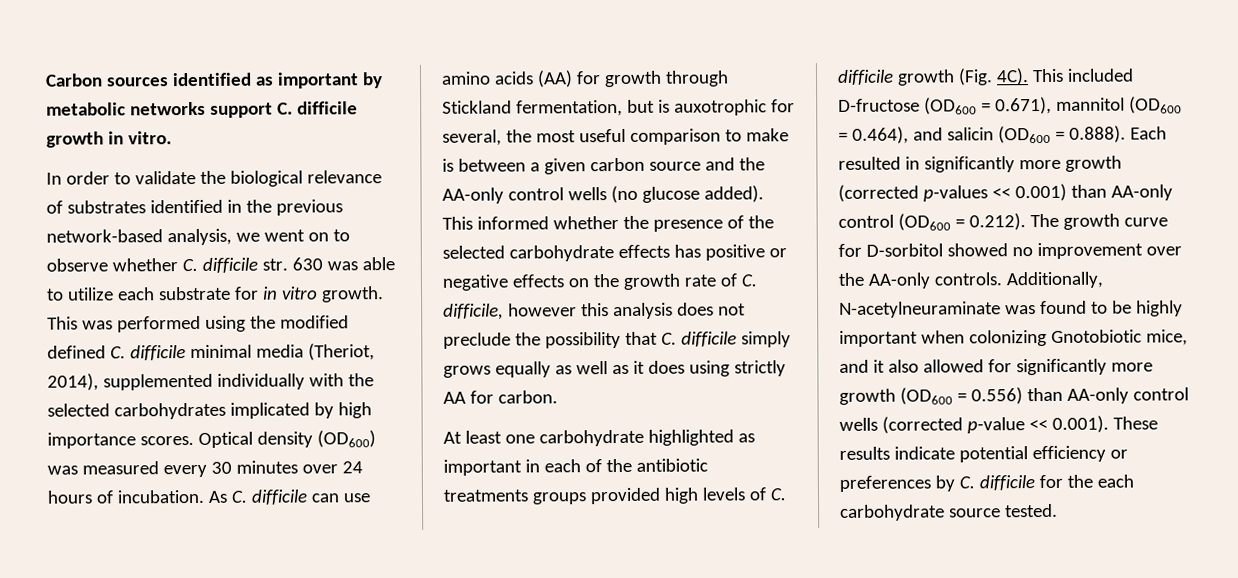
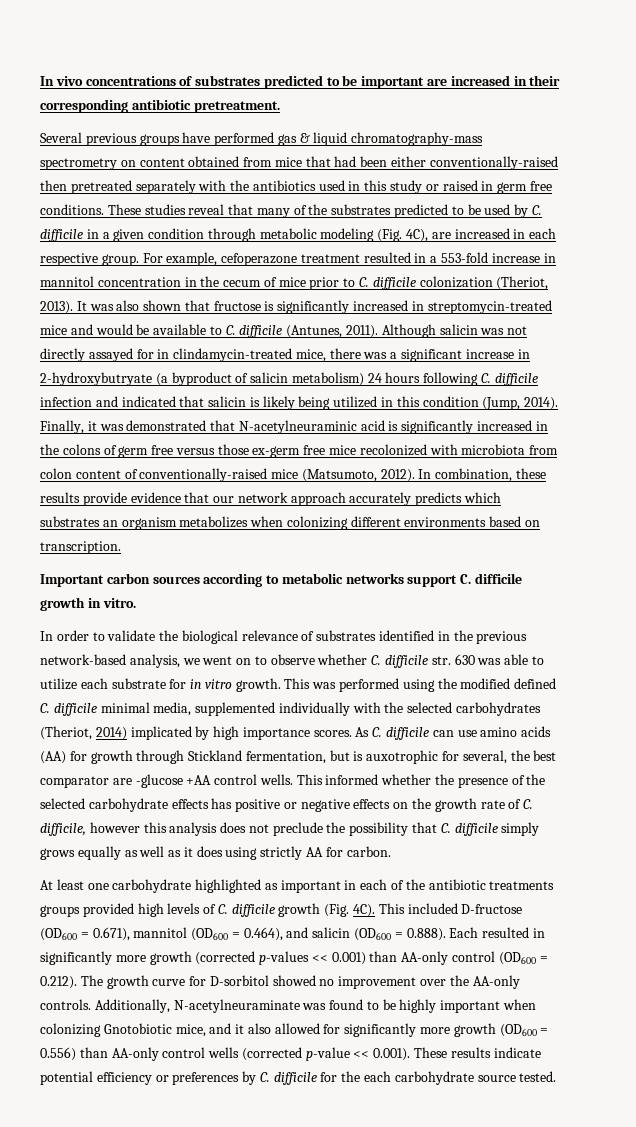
- Carbon sources identified as important by metabolic networks support C. difficile growth in vitro.
+ In vivo concentrations of substrates predicted to be important are increased in their corresponding antibiotic pretreatment.
+ Several previous groups have performed gas & liquid chromatography-mass spectrometry on content obtained from mice that had been either conventionally-raised then pretreated separately with the antibiotics used in this study or raised in germ free conditions. These studies reveal that many of the substrates predicted to be used by C. difficile in a given condition through metabolic modeling (Fig. 4C), are increased in each respective group. For example, cefoperazone treatment resulted in a 553-fold increase in mannitol concentration in the cecum of mice prior to C. difficile colonization (Theriot, 2013). It was also shown that fructose is significantly increased in streptomycin-treated mice and would be available to C. difficile (Antunes, 2011). Although salicin was not directly assayed for in clindamycin-treated mice, there was a significant increase in 2-hydroxybutryate (a byproduct of salicin metabolism) 24 hours following C. difficile infection and indicated that salicin is likely being utilized in this condition (Jump, 2014). Finally, it was demonstrated that N-acetylneuraminic acid is significantly increased in the colons of germ free versus those ex-germ free mice recolonized with microbiota from colon content of conventionally-raised mice (Matsumoto, 2012). In combination, these results provide evidence that our network approach accurately predicts which substrates an organism metabolizes when colonizing different environments based on transcription.
+ Important carbon sources according to metabolic networks support C. difficile growth in vitro.
- This was performed using the modified defined C. difficile minimal media (Theriot, 2014), supplemented individually with the selected carbohydrates implicated by high importance scores.
+ This was performed using the modified defined C. difficile minimal media, supplemented individually with the selected carbohydrates (Theriot, 2014) implicated by high importance scores.
- Optical density (OD600) was measured every 30 minutes over 24 hours of incubation.
- As C. difficile can use amino acids (AA) for growth through Stickland fermentation, but is auxotrophic for several, the most useful comparison to make is between a given carbon source and the AA-only control wells (no glucose added).
+ As C. difficile can use amino acids (AA) for growth through Stickland fermentation, but is auxotrophic for several, the best comparator are -glucose +AA control wells.

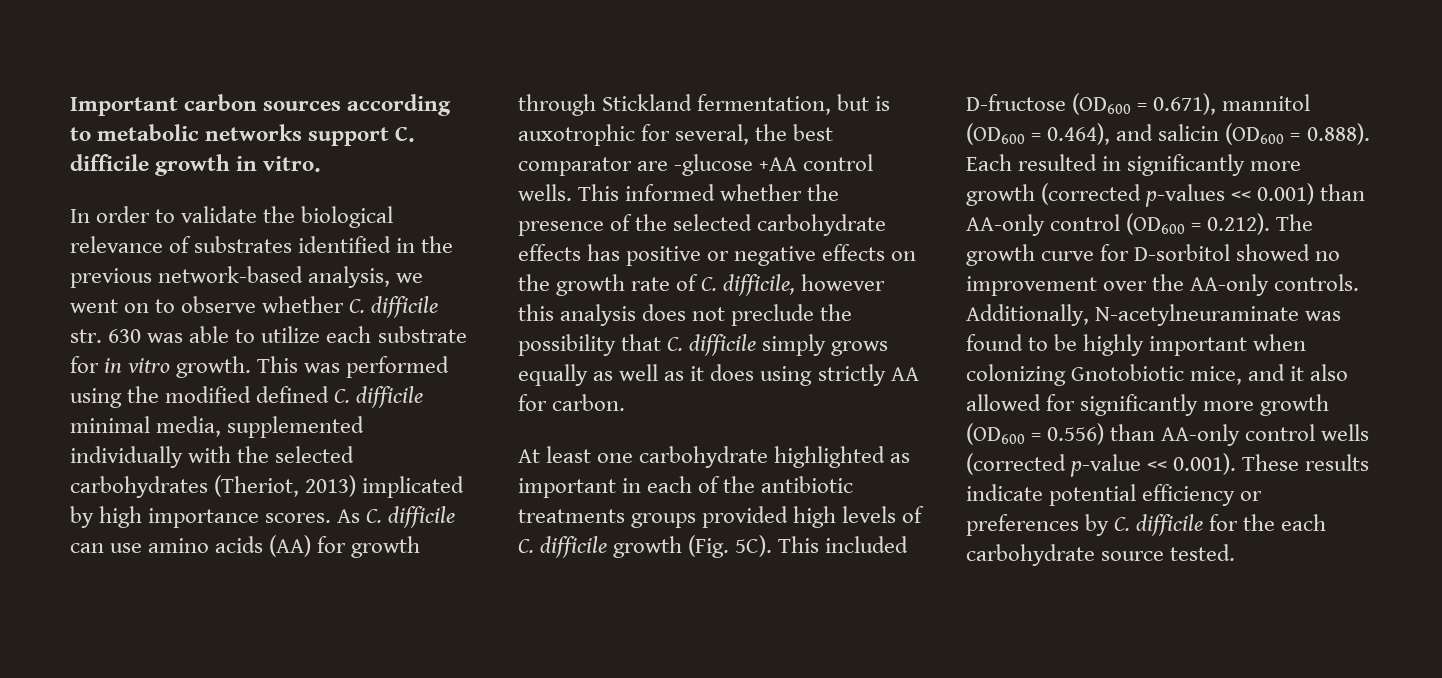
- In vivo concentrations of substrates predicted to be important are increased in their corresponding antibiotic pretreatment.
- Several previous groups have performed gas & liquid chromatography-mass spectrometry on content obtained from mice that had been either conventionally-raised then pretreated separately with the antibiotics used in this study or raised in germ free conditions. These studies reveal that many of the substrates predicted to be used by C. difficile in a given condition through metabolic modeling (Fig. 4C), are increased in each respective group. For example, cefoperazone treatment resulted in a 553-fold increase in mannitol concentration in the cecum of mice prior to C. difficile colonization (Theriot, 2013). It was also shown that fructose is significantly increased in streptomycin-treated mice and would be available to C. difficile (Antunes, 2011). Although salicin was not directly assayed for in clindamycin-treated mice, there was a significant increase in 2-hydroxybutryate (a byproduct of salicin metabolism) 24 hours following C. difficile infection and indicated that salicin is likely being utilized in this condition (Jump, 2014). Finally, it was demonstrated that N-acetylneuraminic acid is significantly increased in the colons of germ free versus those ex-germ free mice recolonized with microbiota from colon content of conventionally-raised mice (Matsumoto, 2012). In combination, these results provide evidence that our network approach accurately predicts which substrates an organism metabolizes when colonizing different environments based on transcription.
- This was performed using the modified defined C. difficile minimal media, supplemented individually with the selected carbohydrates (Theriot, 2014) implicated by high importance scores.
+ This was performed using the modified defined C. difficile minimal media, supplemented individually with the selected carbohydrates (Theriot, 2013) implicated by high importance scores.
- At least one carbohydrate highlighted as important in each of the antibiotic treatments groups provided high levels of C. difficile growth (Fig. 4C).
+ At least one carbohydrate highlighted as important in each of the antibiotic treatments groups provided high levels of C. difficile growth (Fig. 5C).

